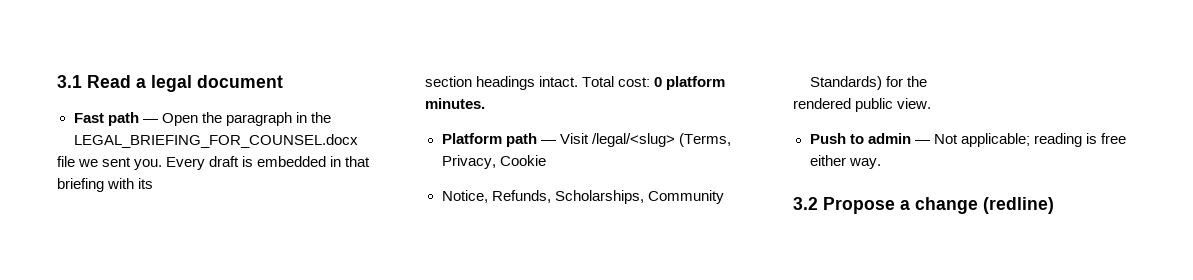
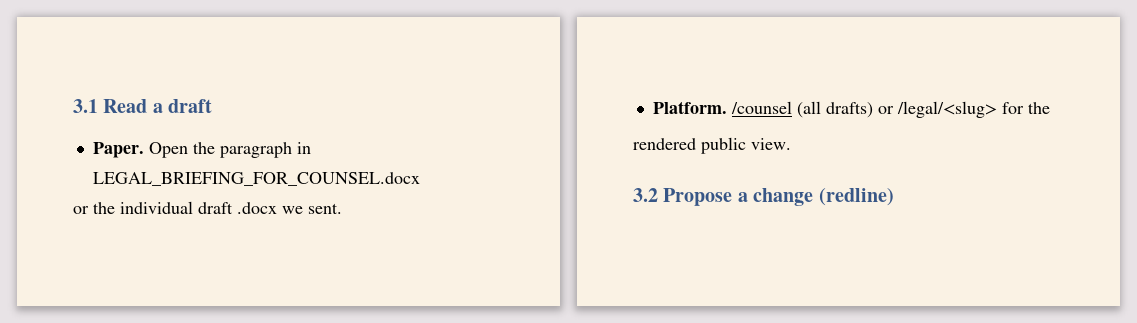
- 3.1 Read a legal document
- Fast path — Open the paragraph in the LEGAL_BRIEFING_FOR_COUNSEL.docx
+ 3.1 Read a draft
+ Paper. Open the paragraph in LEGAL_BRIEFING_FOR_COUNSEL.docx
- file we sent you. Every draft is embedded in that briefing with its
- section headings intact. Total cost: 0 platform minutes.
- Platform path — Visit /legal/<slug> (Terms, Privacy, Cookie
- Notice, Refunds, Scholarships, Community Standards) for the
+ or the individual draft .docx we sent.
+ Platform. /counsel (all drafts) or /legal/<slug> for the
- Push to admin — Not applicable; reading is free either way.

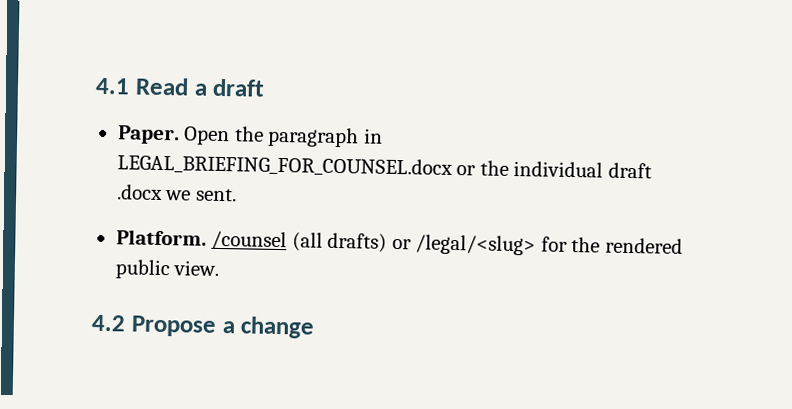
- 3.1 Read a draft
+ 4.1 Read a draft
- Open the paragraph in LEGAL_BRIEFING_FOR_COUNSEL.docx
- or the individual draft .docx we sent.
+ Open the paragraph in LEGAL_BRIEFING_FOR_COUNSEL.docx or the individual draft .docx we sent.
- /counsel (all drafts) or /legal/<slug> for the
- rendered public view.
+ /counsel (all drafts) or /legal/<slug> for the rendered public view.
- 3.2 Propose a change (redline)
+ 4.2 Propose a change

